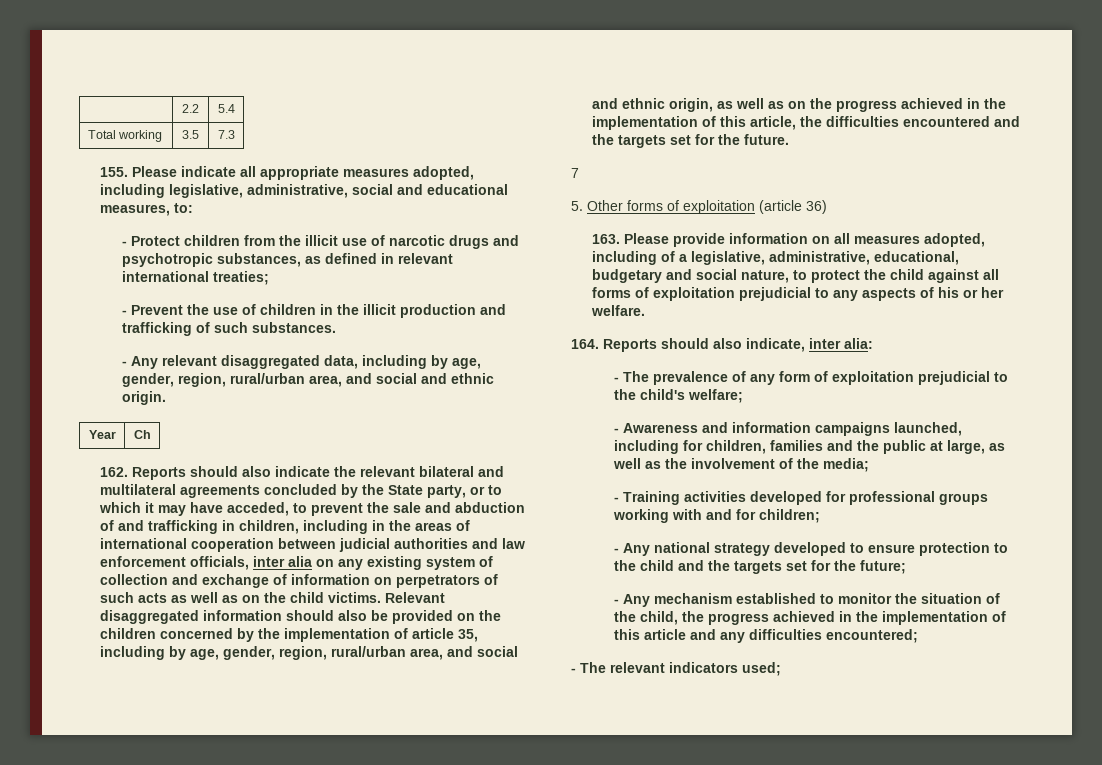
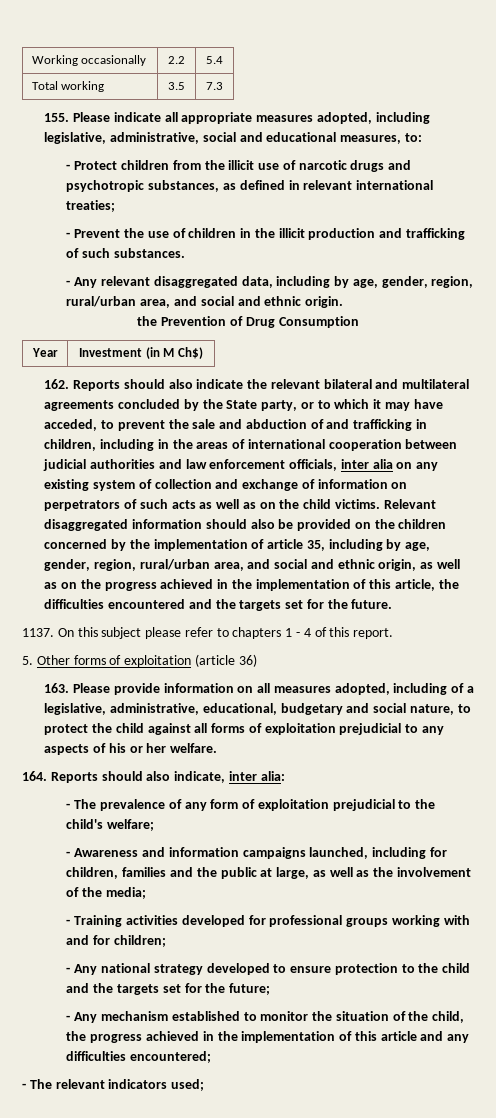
- | 2.2 | 5.4
+ Working occasionally | 2.2 | 5.4
- Year | Ch
+ the Prevention of Drug Consumption
+ Year | Investment (in M Ch$)
- 7
+ 1137. On this subject please refer to chapters 1 - 4 of this report.

